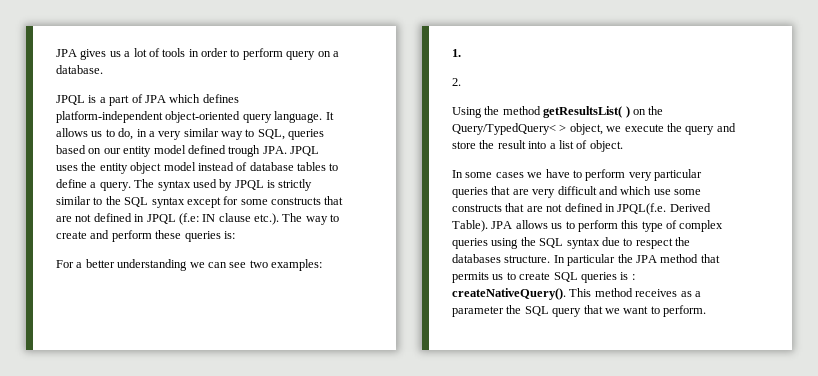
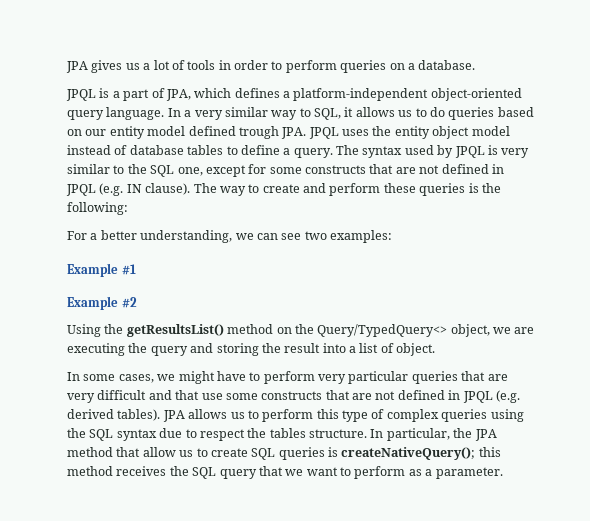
- JPA gives us a lot of tools in order to perform query on a database.
+ JPA gives us a lot of tools in order to perform queries on a database.
- JPQL is a part of JPA which defines platform-independent object-oriented query language.
+ JPQL is a part of JPA, which defines a platform-independent object-oriented query language.
- It allows us to do, in a very similar way to SQL, queries based on our entity model defined trough JPA. JPQL uses the entity object model instead of database tables to define a query.
+ In a very similar way to SQL, it allows us to do queries based on our entity model defined trough JPA. JPQL uses the entity object model instead of database tables to define a query.
- The syntax used by JPQL is strictly similar to the SQL syntax except for some constructs that are not defined in JPQL (f.e: IN clause etc.). The way to create and perform these queries is:
+ The syntax used by JPQL is very similar to the SQL one, except for some constructs that are not defined in JPQL (e.g. IN clause). The way to create and perform these queries is the following:
- For a better understanding we can see two examples:
+ For a better understanding, we can see two examples:
- 1.
- 2.
- Using the method getResultsList( ) on the Query/TypedQuery< > object, we execute the query and store the result into a list of object.
+ Example #1
+ Example #2
+ Using the getResultsList() method on the Query/TypedQuery<> object, we are executing the query and storing the result into a list of object.
- In some cases we have to perform very particular queries that are very difficult and which use some constructs that are not defined in JPQL(f.e. Derived Table).
+ In some cases, we might have to perform very particular queries that are very difficult and that use some constructs that are not defined in JPQL (e.g. derived tables).
- JPA allows us to perform this type of complex queries using the SQL syntax due to respect the databases structure.
+ JPA allows us to perform this type of complex queries using the SQL syntax due to respect the tables structure.
- In particular the JPA method that permits us to create SQL queries is : createNativeQuery(). This method receives as a parameter the SQL query that we want to perform.
+ In particular, the JPA method that allow us to create SQL queries is createNativeQuery(); this method receives the SQL query that we want to perform as a parameter.

